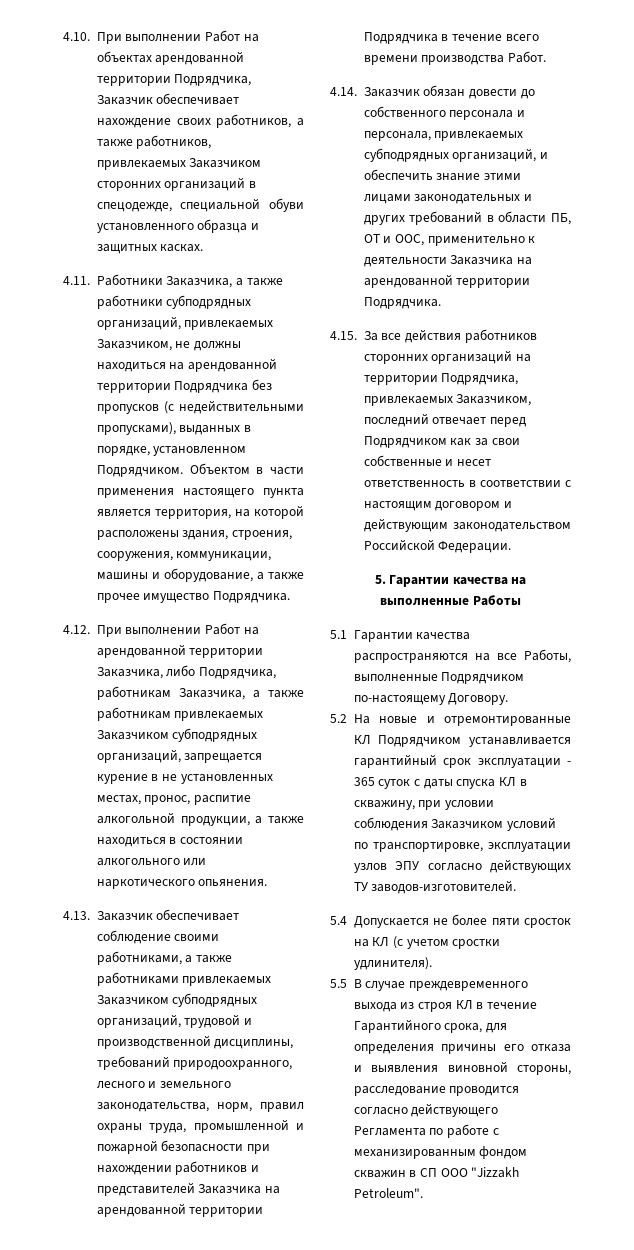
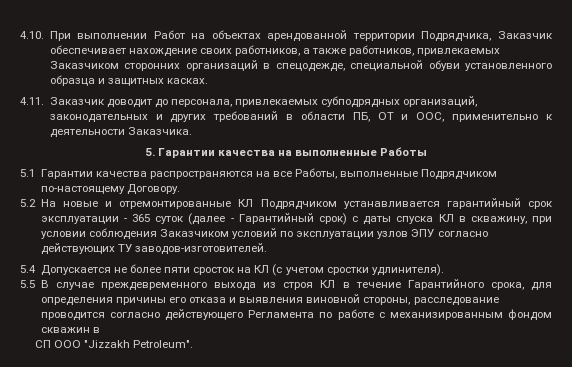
- 4.11. Работники Заказчика, а также работники субподрядных организаций, привлекаемых Заказчиком, не должны находиться на арендованной территории Подрядчика без пропусков (с недействительными пропусками), выданных в порядке, установленном Подрядчиком. Объектом в части применения настоящего пункта является территория, на которой расположены здания, строения, сооружения, коммуникации, машины и оборудование, а также прочее имущество Подрядчика.
- 4.12. При выполнении Работ на арендованной территории Заказчика, либо Подрядчика, работникам Заказчика, а также работникам привлекаемых Заказчиком субподрядных организаций, запрещается курение в не установленных местах, пронос, распитие алкогольной продукции, а также находиться в состоянии алкогольного или наркотического опьянения.
- 4.13. Заказчик обеспечивает соблюдение своими работниками, а также работниками привлекаемых Заказчиком субподрядных организаций, трудовой и производственной дисциплины, требований природоохранного, лесного и земельного законодательства, норм, правил охраны труда, промышленной и пожарной безопасности при нахождении работников и представителей Заказчика на арендованной территории Подрядчика в течение всего времени производства Работ.
- 4.14. Заказчик обязан довести до собственного персонала и персонала, привлекаемых субподрядных организаций, и обеспечить знание этими лицами законодательных и других требований в области ПБ, ОТ и ООС, применительно к деятельности Заказчика на арендованной территории Подрядчика.
- 4.15. За все действия работников сторонних организаций на территории Подрядчика, привлекаемых Заказчиком, последний отвечает перед Подрядчиком как за свои собственные и несет ответственность в соответствии с настоящим договором и действующим законодательством Российской Федерации.
+ 4.11. Заказчик доводит до персонала, привлекаемых субподрядных организаций, законодательных и других требований в области ПБ, ОТ и ООС, применительно к деятельности Заказчика.
- 5.2 На новые и отремонтированные КЛ Подрядчиком устанавливается гарантийный срок эксплуатации - 365 суток с даты спуска КЛ в скважину, при условии соблюдения Заказчиком условий по транспортировке, эксплуатации узлов ЭПУ согласно действующих ТУ заводов-изготовителей.
+ 5.2 На новые и отремонтированные КЛ Подрядчиком устанавливается гарантийный срок эксплуатации - 365 суток (далее - Гарантийный срок) с даты спуска КЛ в скважину, при условии соблюдения Заказчиком условий по эксплуатации узлов ЭПУ согласно действующих ТУ заводов-изготовителей.
- 5.5 В случае преждевременного выхода из строя КЛ в течение Гарантийного срока, для определения причины его отказа и выявления виновной стороны, расследование проводится согласно действующего Регламента по работе с механизированным фондом скважин в СП ООО "Jizzakh Petroleum".
+ 5.5 В случае преждевременного выхода из строя КЛ в течение Гарантийного срока, для определения причины его отказа и выявления виновной стороны, расследование проводится согласно действующего Регламента по работе с механизированным фондом скважин в
+ СП ООО "Jizzakh Petroleum".

